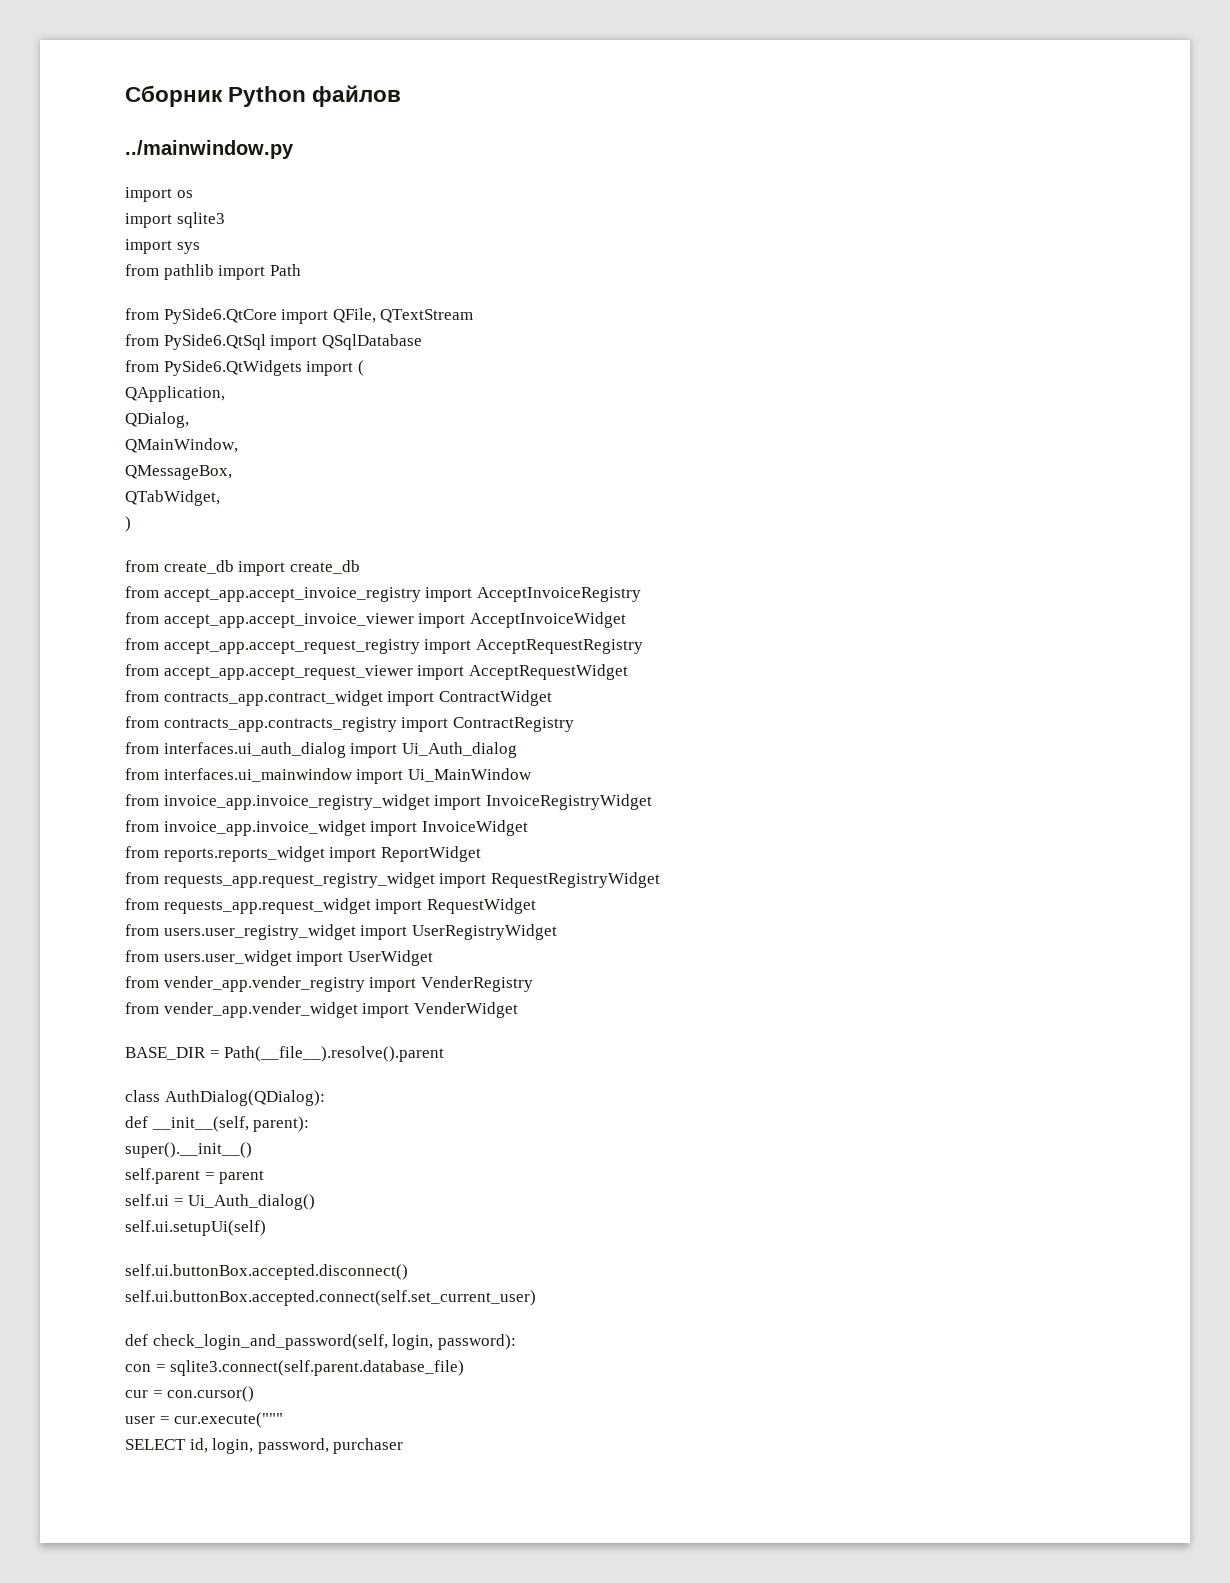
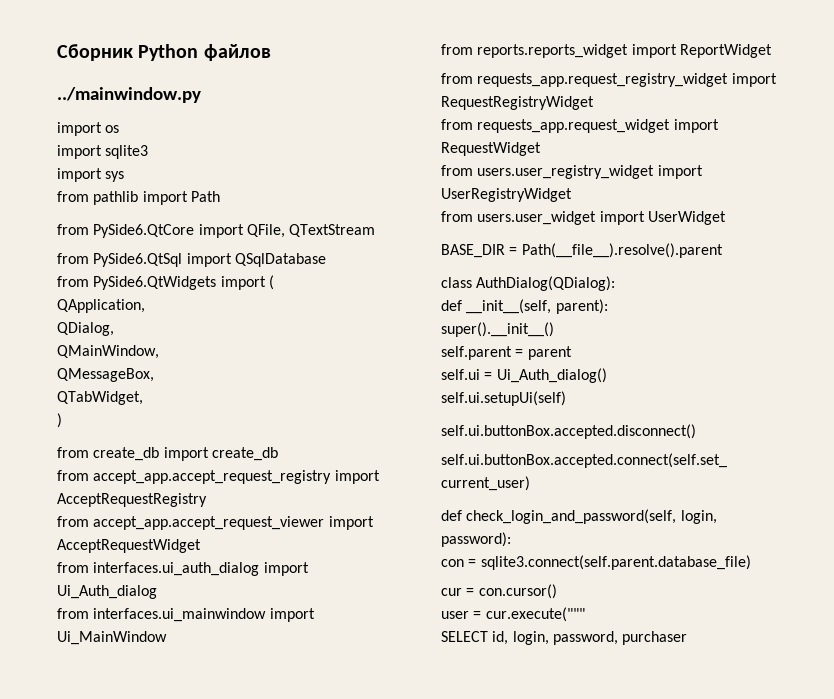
- from accept_app.accept_invoice_registry import AcceptInvoiceRegistry
- from accept_app.accept_invoice_viewer import AcceptInvoiceWidget
- from contracts_app.contract_widget import ContractWidget
- from contracts_app.contracts_registry import ContractRegistry
- from invoice_app.invoice_registry_widget import InvoiceRegistryWidget
- from invoice_app.invoice_widget import InvoiceWidget
- from vender_app.vender_registry import VenderRegistry
- from vender_app.vender_widget import VenderWidget

